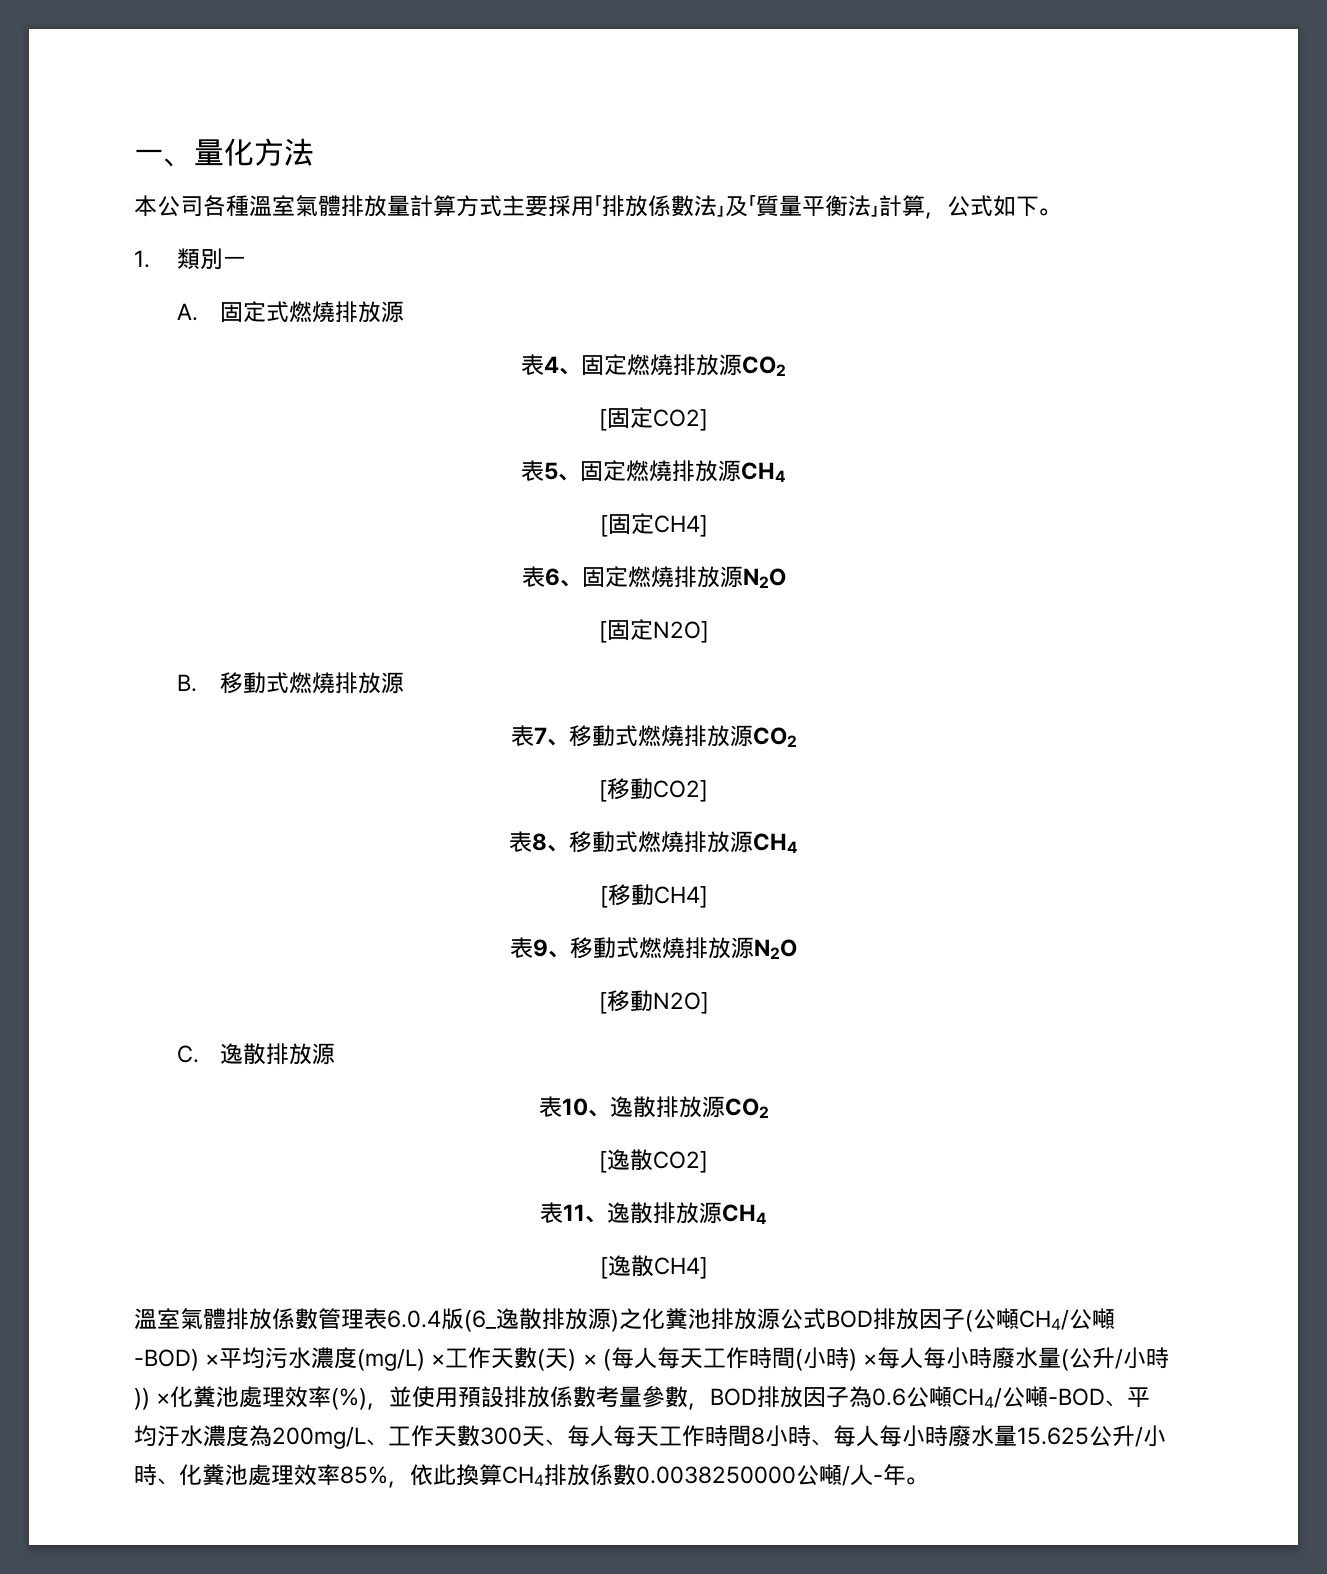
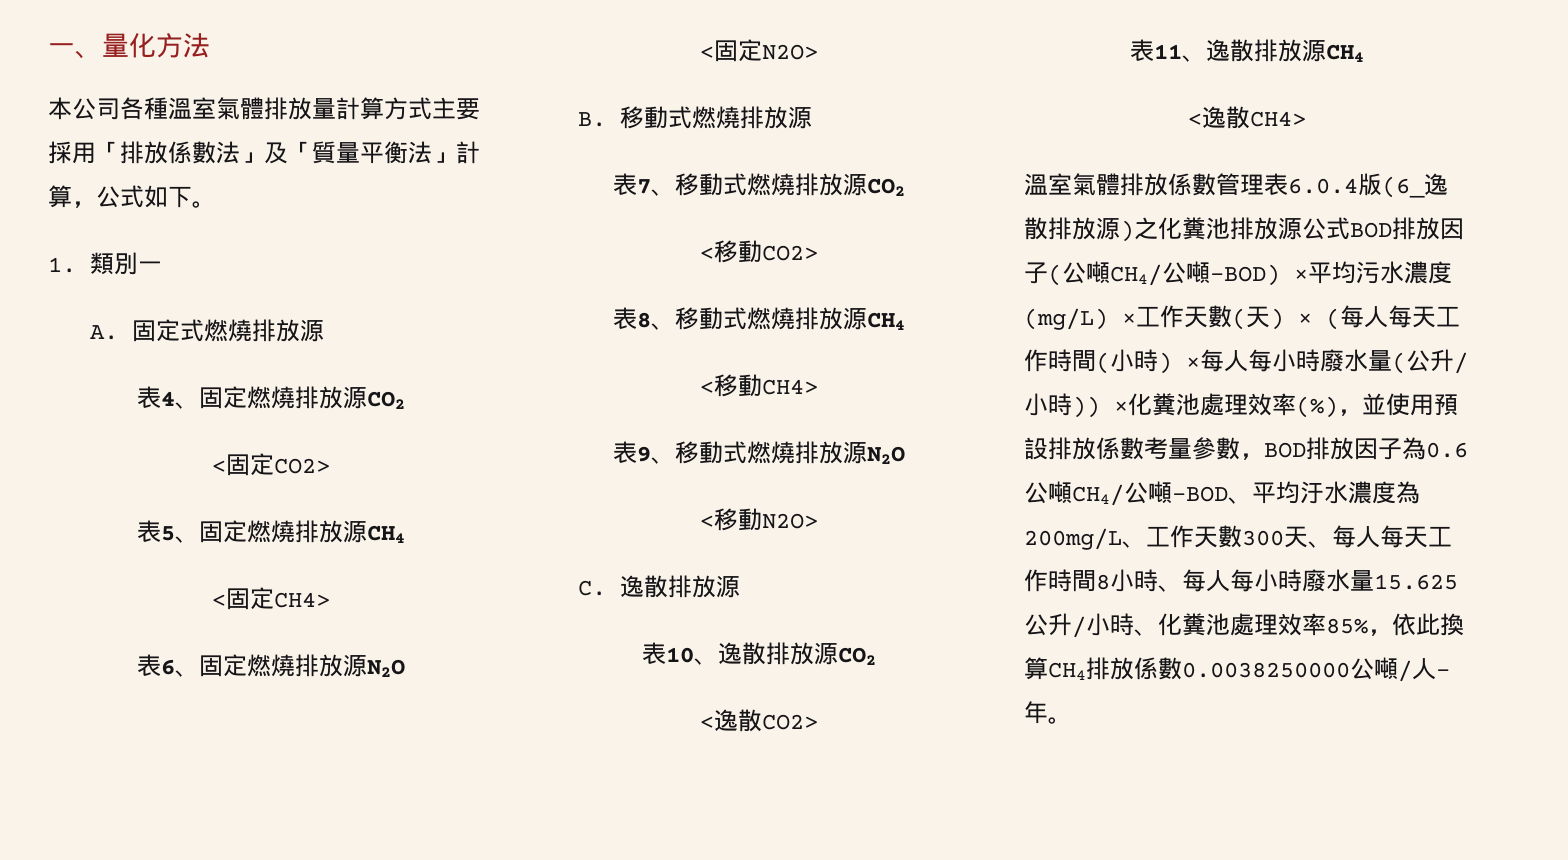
- [固定CO2]
+ <固定CO2>
- [固定CH4]
+ <固定CH4>
- [固定N2O]
+ <固定N2O>
- [移動CO2]
+ <移動CO2>
- [移動CH4]
+ <移動CH4>
- [移動N2O]
+ <移動N2O>
- [逸散CO2]
+ <逸散CO2>
- [逸散CH4]
+ <逸散CH4>

